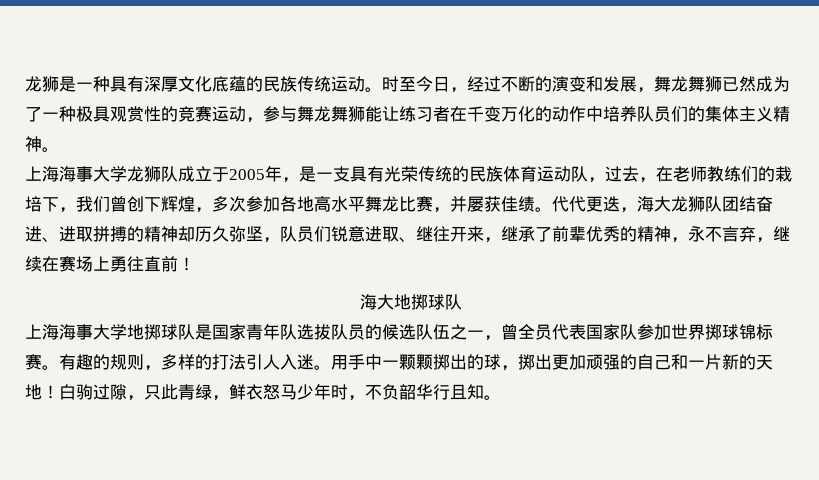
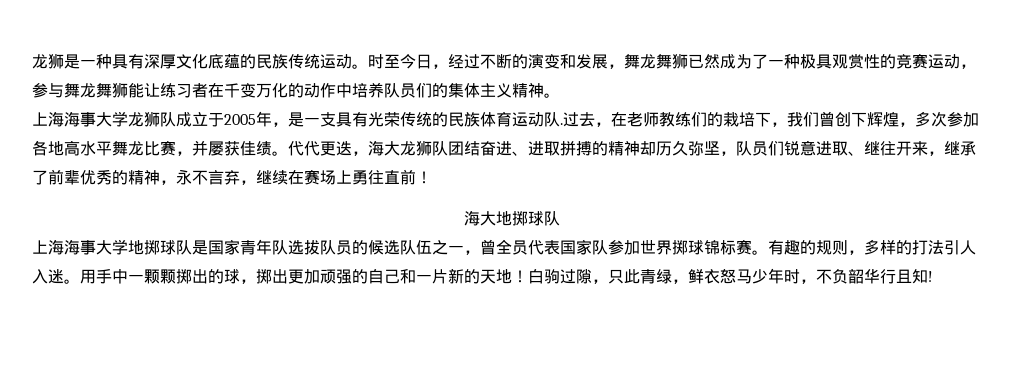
- 上海海事大学龙狮队成立于2005年，是一支具有光荣传统的民族体育运动队，过去，在老师教练们的栽培下，我们曾创下辉煌，多次参加各地高水平舞龙比赛，并屡获佳绩。
+ 上海海事大学龙狮队成立于2005年，是一支具有光荣传统的民族体育运动队.过去，在老师教练们的栽培下，我们曾创下辉煌，多次参加各地高水平舞龙比赛，并屡获佳绩。
- 白驹过隙，只此青绿，鲜衣怒马少年时，不负韶华行且知。
+ 白驹过隙，只此青绿，鲜衣怒马少年时，不负韶华行且知!

